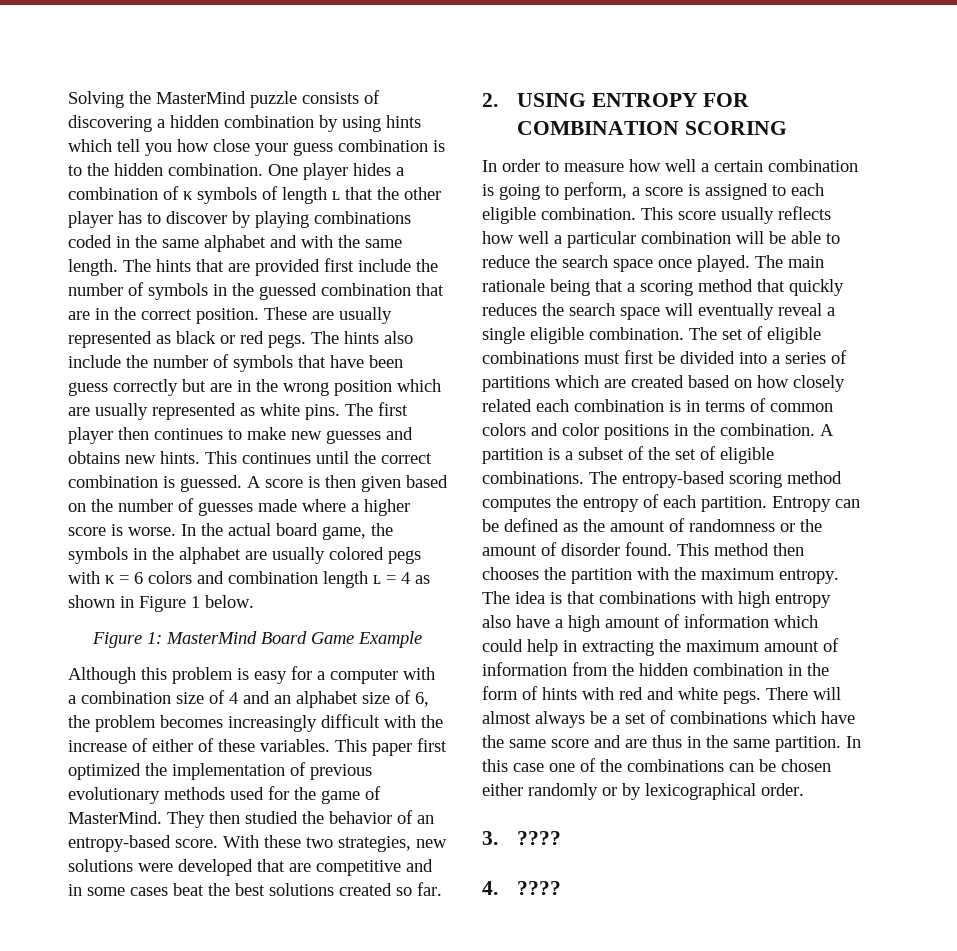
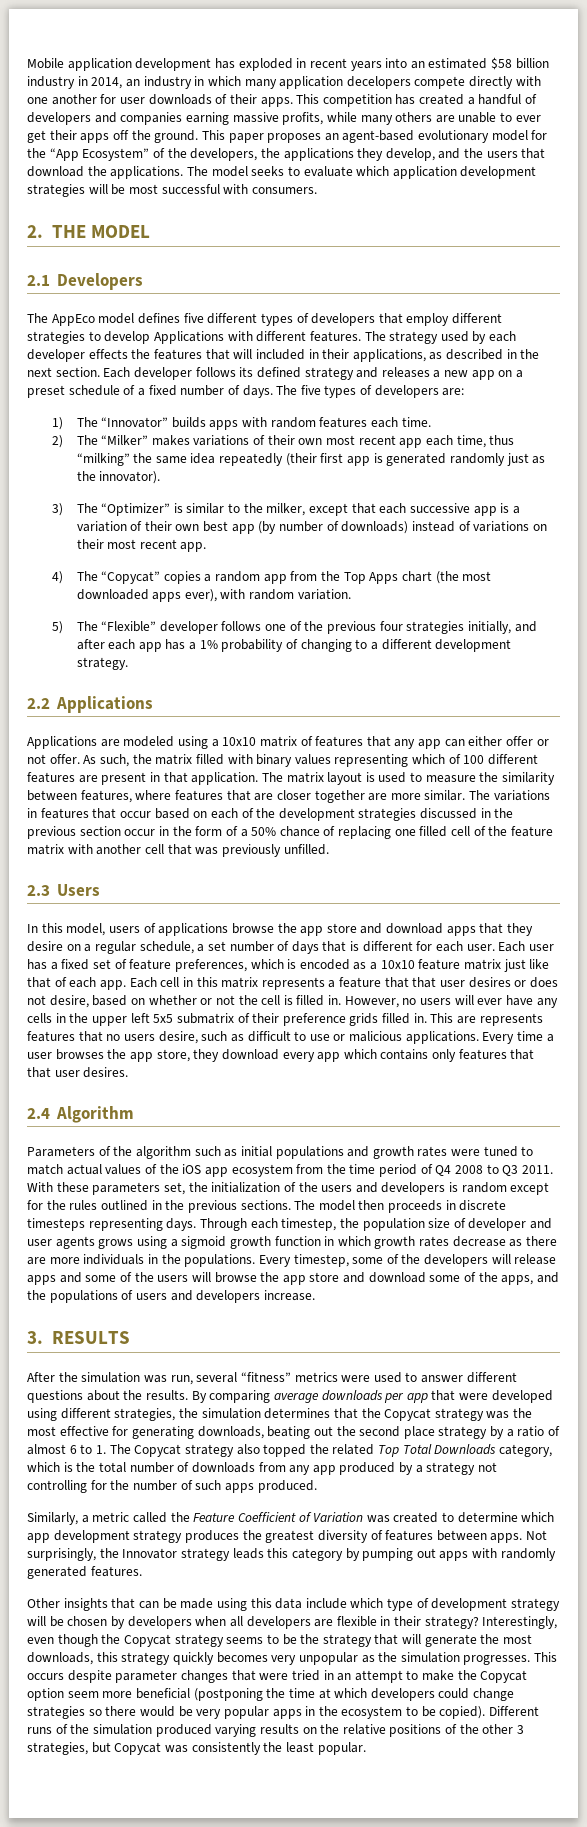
- Solving the MasterMind puzzle consists of discovering a hidden combination by using hints which tell you how close your guess combination is to the hidden combination. One player hides a combination of κ symbols of length ʟ that the other player has to discover by playing combinations coded in the same alphabet and with the same length. The hints that are provided first include the number of symbols in the guessed combination that are in the correct position. These are usually represented as black or red pegs. The hints also include the number of symbols that have been guess correctly but are in the wrong position which are usually represented as white pins. The first player then continues to make new guesses and obtains new hints. This continues until the correct combination is guessed. A score is then given based on the number of guesses made where a higher score is worse. In the actual board game, the symbols in the alphabet are usually colored pegs with κ = 6 colors and combination length ʟ = 4 as shown in Figure 1 below.
- Figure 1: MasterMind Board Game Example
- Although this problem is easy for a computer with a combination size of 4 and an alphabet size of 6, the problem becomes increasingly difficult with the increase of either of these variables. This paper first optimized the implementation of previous evolutionary methods used for the game of MasterMind. They then studied the behavior of an entropy-based score. With these two strategies, new solutions were developed that are competitive and in some cases beat the best solutions created so far.
- 2. USING ENTROPY FOR COMBINATION SCORING
- In order to measure how well a certain combination is going to perform, a score is assigned to each eligible combination. This score usually reflects how well a particular combination will be able to reduce the search space once played. The main rationale being that a scoring method that quickly reduces the search space will eventually reveal a single eligible combination. The set of eligible combinations must first be divided into a series of partitions which are created based on how closely related each combination is in terms of common colors and color positions in the combination. A partition is a subset of the set of eligible combinations. The entropy-based scoring method computes the entropy of each partition. Entropy can be defined as the amount of randomness or the amount of disorder found. This method then chooses the partition with the maximum entropy. The idea is that combinations with high entropy also have a high amount of information which could help in extracting the maximum amount of information from the hidden combination in the form of hints with red and white pegs. There will almost always be a set of combinations which have the same score and are thus in the same partition. In this case one of the combinations can be chosen either randomly or by lexicographical order.
- 3. ????
- 4. ????
+ Mobile application development has exploded in recent years into an estimated $58 billion industry in 2014, an industry in which many application decelopers compete directly with one another for user downloads of their apps. This competition has created a handful of developers and companies earning massive profits, while many others are unable to ever get their apps off the ground. This paper proposes an agent-based evolutionary model for the “App Ecosystem” of the developers, the applications they develop, and the users that download the applications. The model seeks to evaluate which application development strategies will be most successful with consumers.
+ 2. THE MODEL
+ 2.1 Developers
+ The AppEco model defines five different types of developers that employ different strategies to develop Applications with different features. The strategy used by each developer effects the features that will included in their applications, as described in the next section. Each developer follows its defined strategy and releases a new app on a preset schedule of a fixed number of days. The five types of developers are:
+ 1) The “Innovator” builds apps with random features each time.
+ 2) The “Milker” makes variations of their own most recent app each time, thus “milking” the same idea repeatedly (their first app is generated randomly just as the innovator).
+ 3) The “Optimizer” is similar to the milker, except that each successive app is a variation of their own best app (by number of downloads) instead of variations on their most recent app.
+ 4) The “Copycat” copies a random app from the Top Apps chart (the most downloaded apps ever), with random variation.
+ 5) The “Flexible” developer follows one of the previous four strategies initially, and after each app has a 1% probability of changing to a different development strategy.
+ 2.2 Applications
+ Applications are modeled using a 10x10 matrix of features that any app can either offer or not offer. As such, the matrix filled with binary values representing which of 100 different features are present in that application. The matrix layout is used to measure the similarity between features, where features that are closer together are more similar. The variations in features that occur based on each of the development strategies discussed in the previous section occur in the form of a 50% chance of replacing one filled cell of the feature matrix with another cell that was previously unfilled.
+ 2.3 Users
+ In this model, users of applications browse the app store and download apps that they desire on a regular schedule, a set number of days that is different for each user. Each user has a fixed set of feature preferences, which is encoded as a 10x10 feature matrix just like that of each app. Each cell in this matrix represents a feature that that user desires or does not desire, based on whether or not the cell is filled in. However, no users will ever have any cells in the upper left 5x5 submatrix of their preference grids filled in. This are represents features that no users desire, such as difficult to use or malicious applications. Every time a user browses the app store, they download every app which contains only features that that user desires.
+ 2.4 Algorithm
+ Parameters of the algorithm such as initial populations and growth rates were tuned to match actual values of the iOS app ecosystem from the time period of Q4 2008 to Q3 2011. With these parameters set, the initialization of the users and developers is random except for the rules outlined in the previous sections. The model then proceeds in discrete timesteps representing days. Through each timestep, the population size of developer and user agents grows using a sigmoid growth function in which growth rates decrease as there are more individuals in the populations. Every timestep, some of the developers will release apps and some of the users will browse the app store and download some of the apps, and the populations of users and developers increase.
+ 3. RESULTS
+ After the simulation was run, several “fitness” metrics were used to answer different questions about the results. By comparing average downloads per app that were developed using different strategies, the simulation determines that the Copycat strategy was the most effective for generating downloads, beating out the second place strategy by a ratio of almost 6 to 1. The Copycat strategy also topped the related Top Total Downloads category, which is the total number of downloads from any app produced by a strategy not controlling for the number of such apps produced.
+ Similarly, a metric called the Feature Coefficient of Variation was created to determine which app development strategy produces the greatest diversity of features between apps. Not surprisingly, the Innovator strategy leads this category by pumping out apps with randomly generated features.
+ Other insights that can be made using this data include which type of development strategy will be chosen by developers when all developers are flexible in their strategy? Interestingly, even though the Copycat strategy seems to be the strategy that will generate the most downloads, this strategy quickly becomes very unpopular as the simulation progresses. This occurs despite parameter changes that were tried in an attempt to make the Copycat option seem more beneficial (postponing the time at which developers could change strategies so there would be very popular apps in the ecosystem to be copied). Different runs of the simulation produced varying results on the relative positions of the other 3 strategies, but Copycat was consistently the least popular.

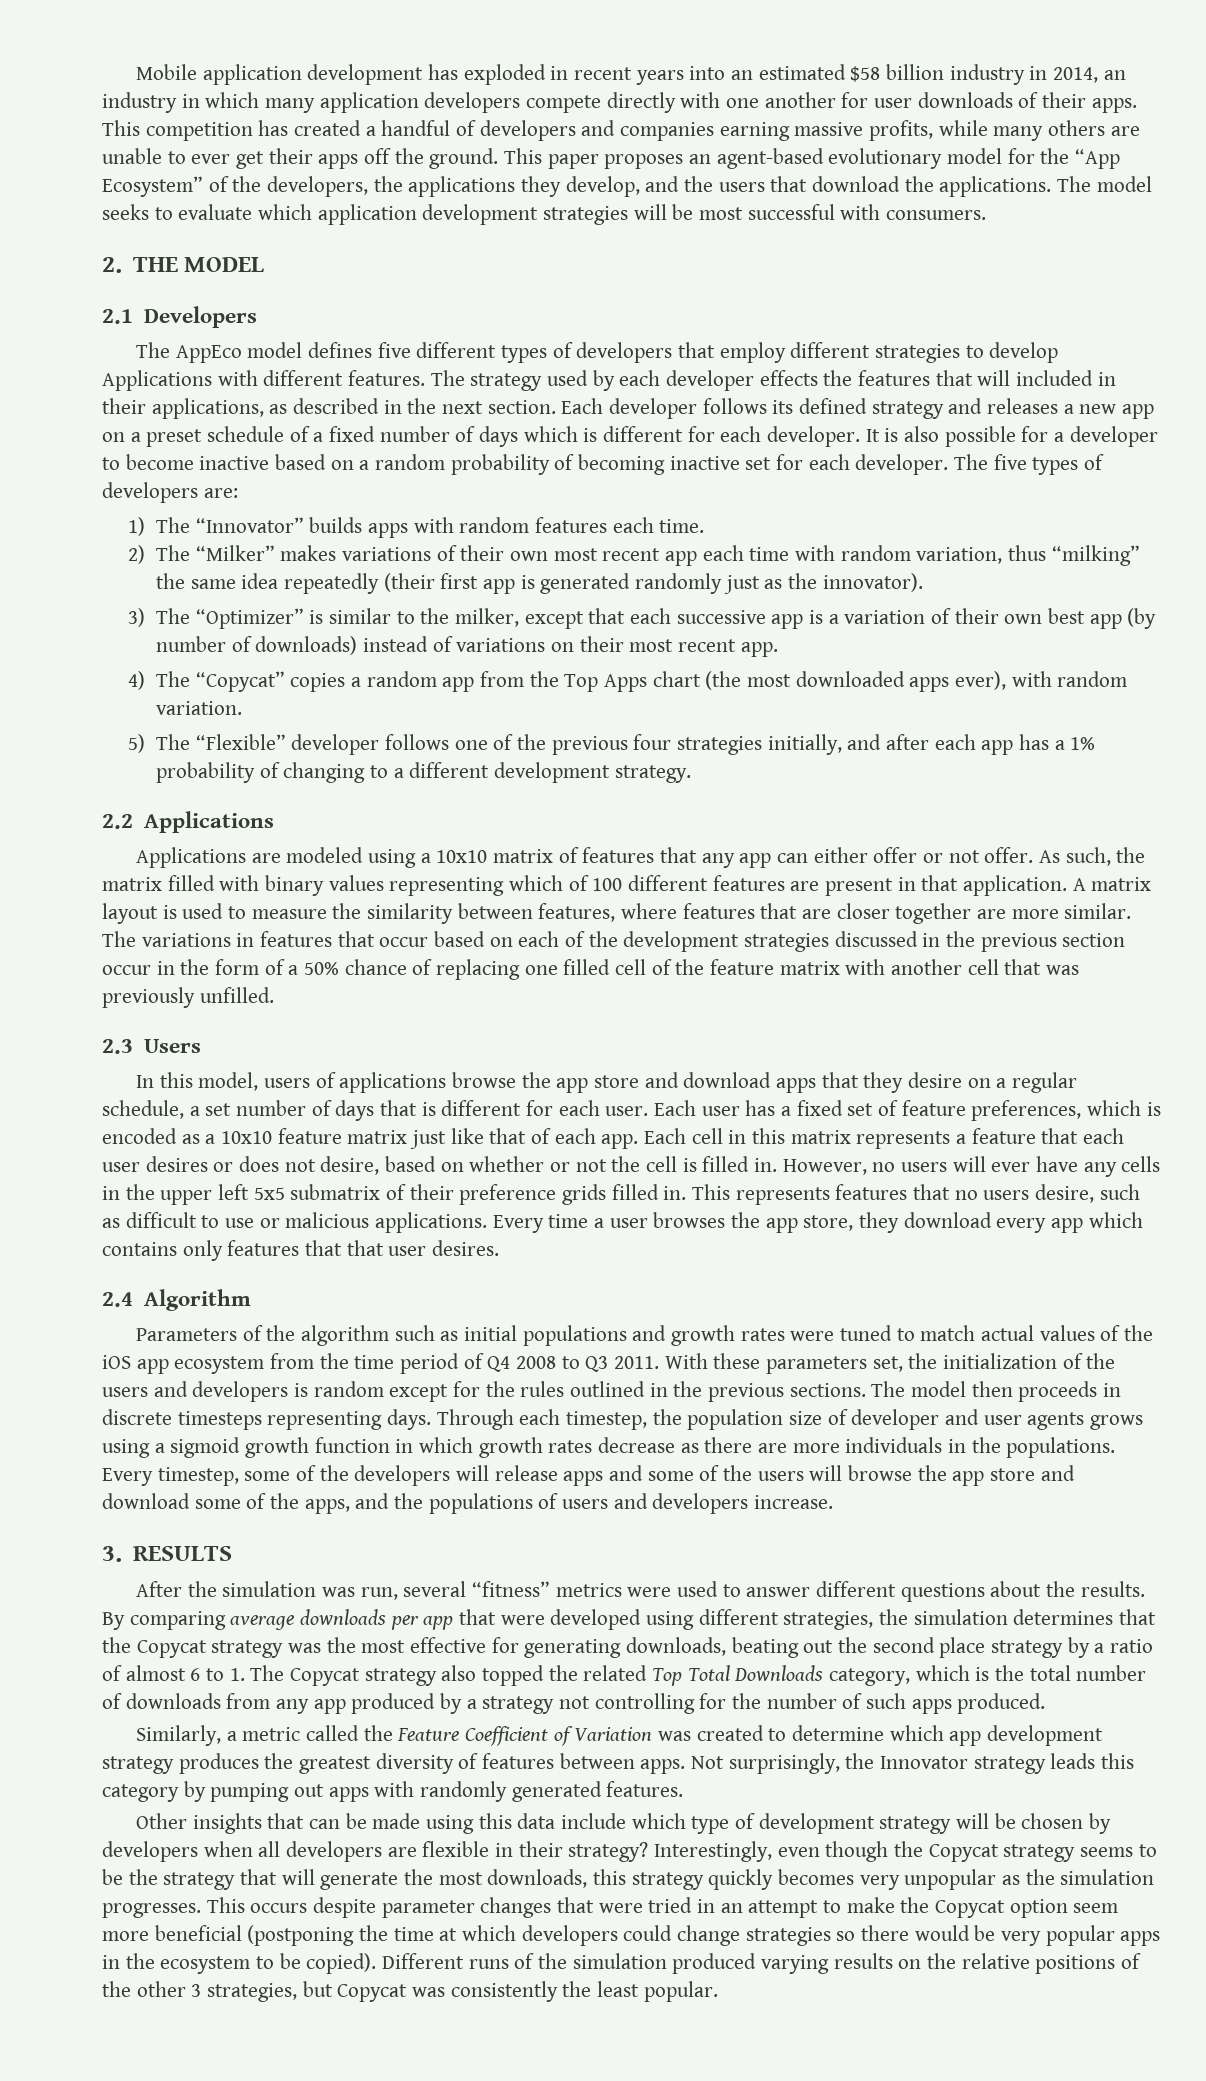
- Mobile application development has exploded in recent years into an estimated $58 billion industry in 2014, an industry in which many application decelopers compete directly with one another for user downloads of their apps.
+ Mobile application development has exploded in recent years into an estimated $58 billion industry in 2014, an industry in which many application developers compete directly with one another for user downloads of their apps.
- Each developer follows its defined strategy and releases a new app on a preset schedule of a fixed number of days.
+ Each developer follows its defined strategy and releases a new app on a preset schedule of a fixed number of days which is different for each developer. It is also possible for a developer to become inactive based on a random probability of becoming inactive set for each developer.
- 2) The “Milker” makes variations of their own most recent app each time, thus “milking” the same idea repeatedly (their first app is generated randomly just as the innovator).
+ 2) The “Milker” makes variations of their own most recent app each time with random variation, thus “milking” the same idea repeatedly (their first app is generated randomly just as the innovator).
- The matrix layout is used to measure the similarity between features, where features that are closer together are more similar.
+ A matrix layout is used to measure the similarity between features, where features that are closer together are more similar.
- Each cell in this matrix represents a feature that that user desires or does not desire, based on whether or not the cell is filled in.
+ Each cell in this matrix represents a feature that each user desires or does not desire, based on whether or not the cell is filled in.
- This are represents features that no users desire, such as difficult to use or malicious applications.
+ This represents features that no users desire, such as difficult to use or malicious applications.

